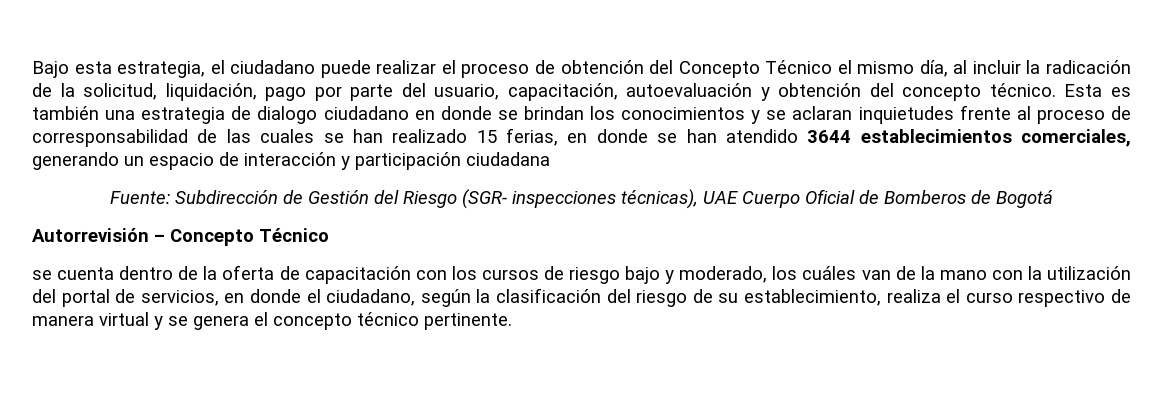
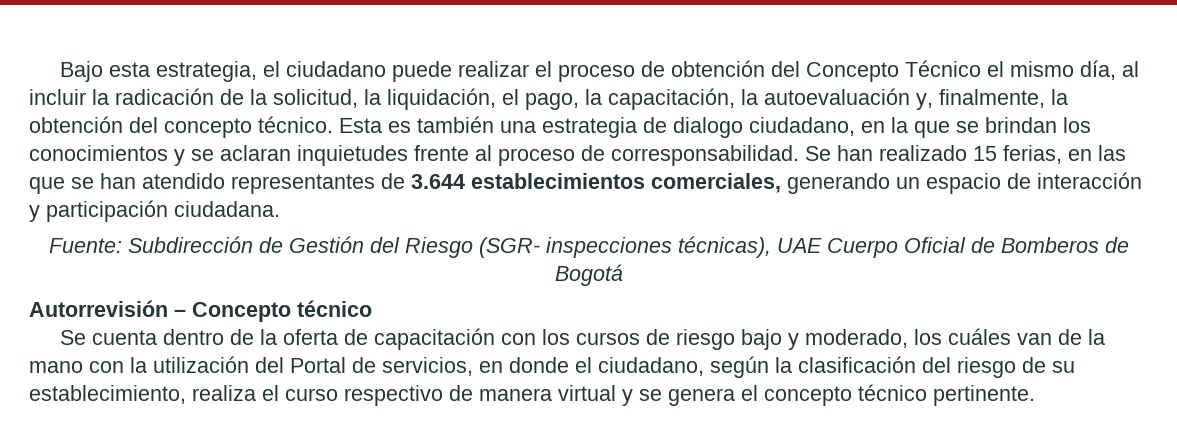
- Bajo esta estrategia, el ciudadano puede realizar el proceso de obtención del Concepto Técnico el mismo día, al incluir la radicación de la solicitud, liquidación, pago por parte del usuario, capacitación, autoevaluación y obtención del concepto técnico.
+ Bajo esta estrategia, el ciudadano puede realizar el proceso de obtención del Concepto Técnico el mismo día, al incluir la radicación de la solicitud, la liquidación, el pago, la capacitación, la autoevaluación y, finalmente, la obtención del concepto técnico.
- Esta es también una estrategia de dialogo ciudadano en donde se brindan los conocimientos y se aclaran inquietudes frente al proceso de corresponsabilidad de las cuales se han realizado 15 ferias, en donde se han atendido 3644 establecimientos comerciales, generando un espacio de interacción y participación ciudadana
+ Esta es también una estrategia de dialogo ciudadano, en la que se brindan los conocimientos y se aclaran inquietudes frente al proceso de corresponsabilidad. Se han realizado 15 ferias, en las que se han atendido representantes de 3.644 establecimientos comerciales, generando un espacio de interacción y participación ciudadana.
- Autorrevisión – Concepto Técnico
- se cuenta dentro de la oferta de capacitación con los cursos de riesgo bajo y moderado, los cuáles van de la mano con la utilización del portal de servicios, en donde el ciudadano, según la clasificación del riesgo de su establecimiento, realiza el curso respectivo de manera virtual y se genera el concepto técnico pertinente.
+ Autorrevisión – Concepto técnico
+ Se cuenta dentro de la oferta de capacitación con los cursos de riesgo bajo y moderado, los cuáles van de la mano con la utilización del Portal de servicios, en donde el ciudadano, según la clasificación del riesgo de su establecimiento, realiza el curso respectivo de manera virtual y se genera el concepto técnico pertinente.

